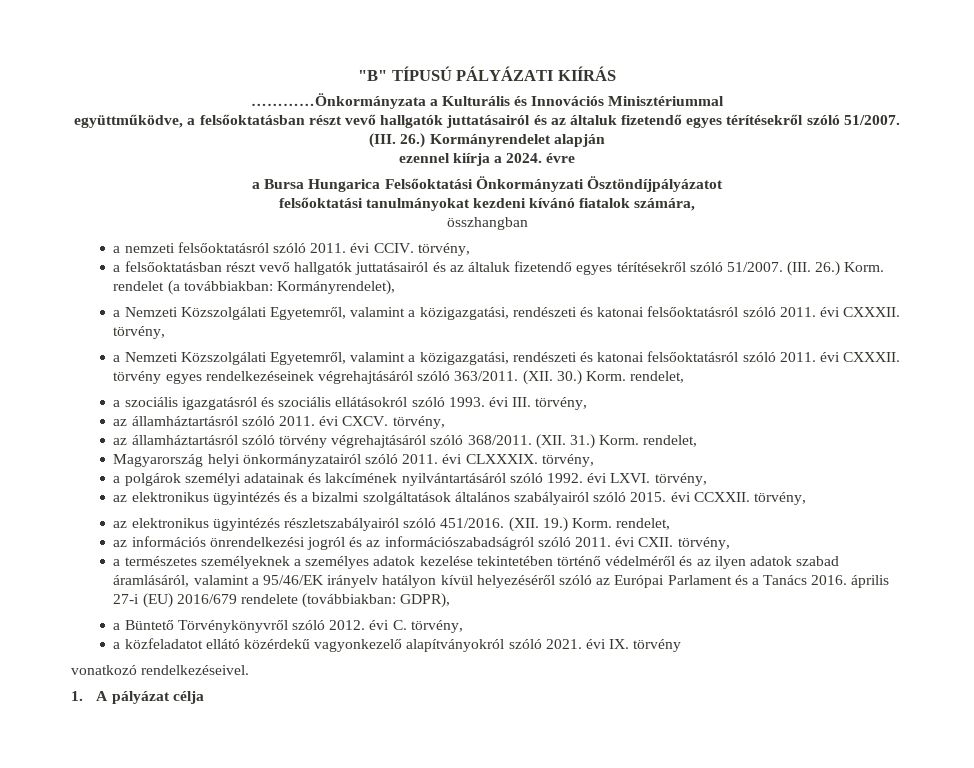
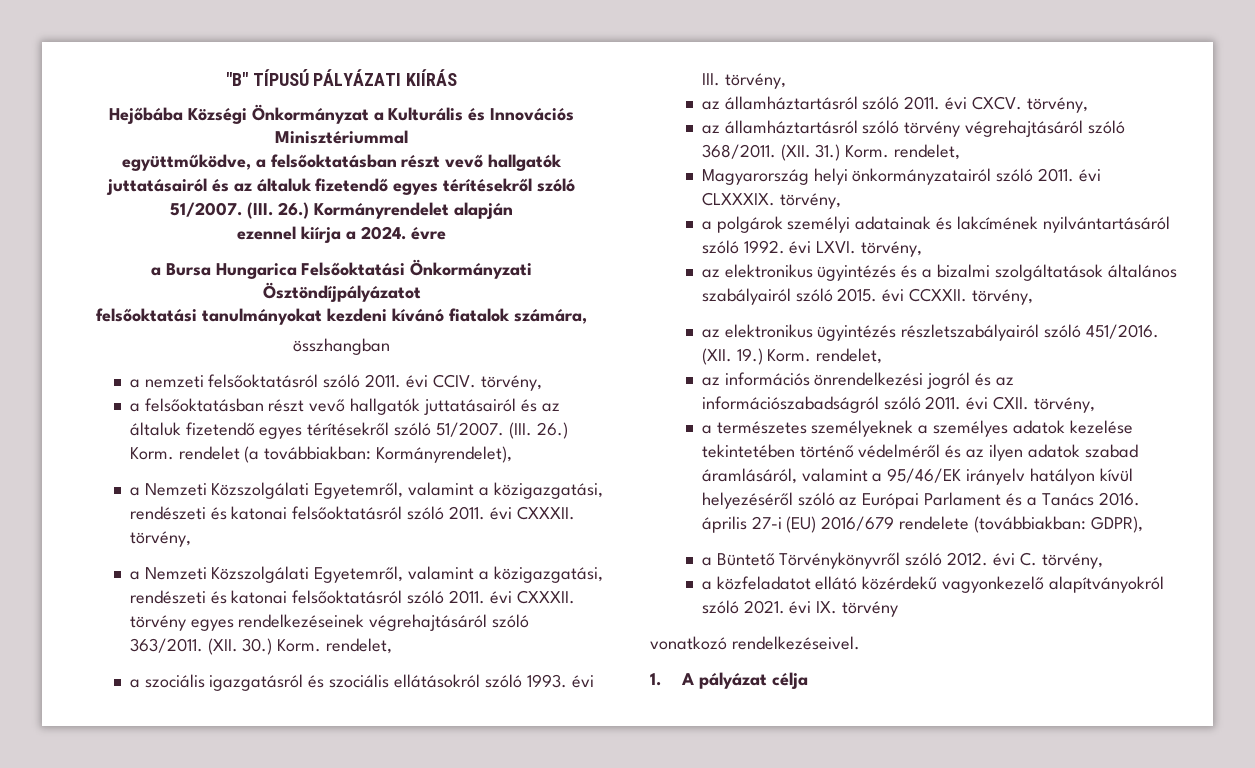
- …………Önkormányzata a Kulturális és Innovációs Minisztériummal
+ Hejőbába Községi Önkormányzat a Kulturális és Innovációs Minisztériummal

